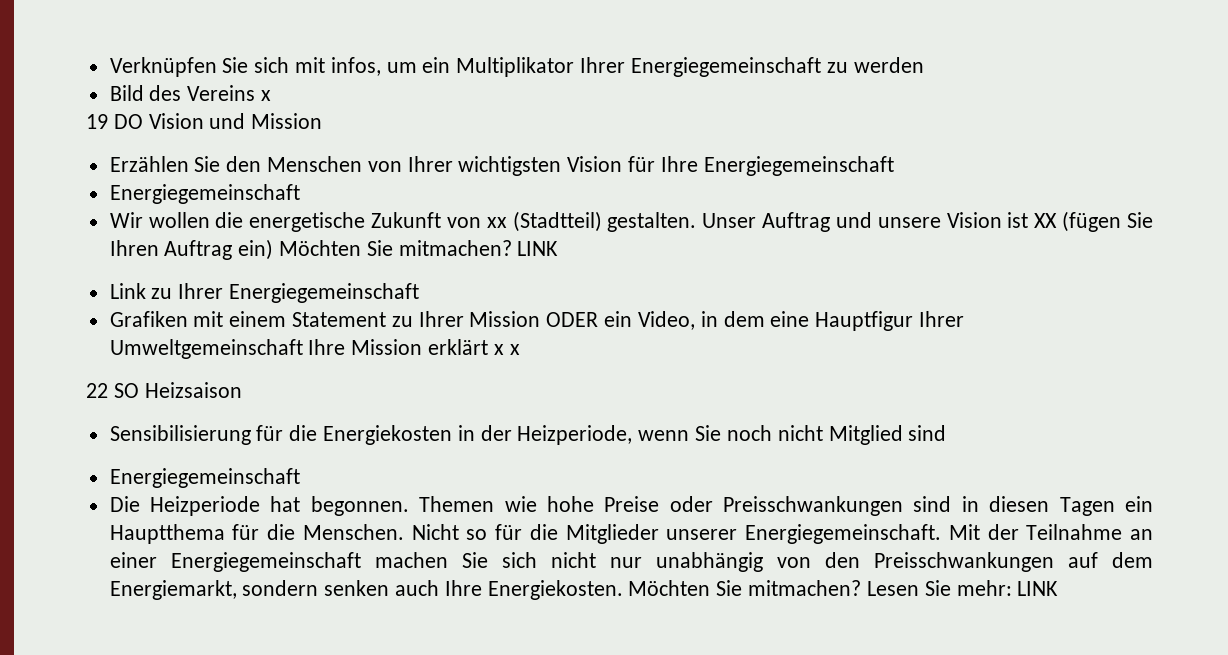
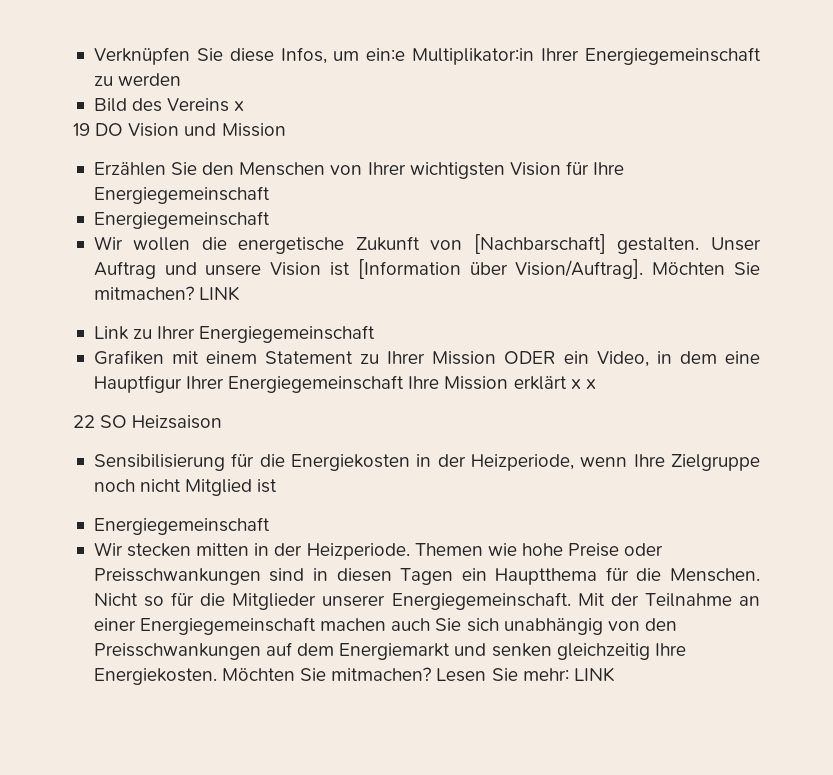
- Verknüpfen Sie sich mit infos, um ein Multiplikator Ihrer Energiegemeinschaft zu werden
+ Verknüpfen Sie diese Infos, um ein:e Multiplikator:in Ihrer Energiegemeinschaft zu werden
- Wir wollen die energetische Zukunft von xx (Stadtteil) gestalten.
+ Wir wollen die energetische Zukunft von [Nachbarschaft] gestalten.
- Unser Auftrag und unsere Vision ist XX (fügen Sie Ihren Auftrag ein) Möchten Sie mitmachen?
+ Unser Auftrag und unsere Vision ist [Information über Vision/Auftrag]. Möchten Sie mitmachen?
- Grafiken mit einem Statement zu Ihrer Mission ODER ein Video, in dem eine Hauptfigur Ihrer Umweltgemeinschaft Ihre Mission erklärt x x
+ Grafiken mit einem Statement zu Ihrer Mission ODER ein Video, in dem eine Hauptfigur Ihrer Energiegemeinschaft Ihre Mission erklärt x x
- Sensibilisierung für die Energiekosten in der Heizperiode, wenn Sie noch nicht Mitglied sind
+ Sensibilisierung für die Energiekosten in der Heizperiode, wenn Ihre Zielgruppe noch nicht Mitglied ist
  Energiegemeinschaft
- Die Heizperiode hat begonnen.
+ Wir stecken mitten in der Heizperiode.
- Mit der Teilnahme an einer Energiegemeinschaft machen Sie sich nicht nur unabhängig von den Preisschwankungen auf dem Energiemarkt, sondern senken auch Ihre Energiekosten.
+ Mit der Teilnahme an einer Energiegemeinschaft machen auch Sie sich unabhängig von den Preisschwankungen auf dem Energiemarkt und senken gleichzeitig Ihre Energiekosten.

